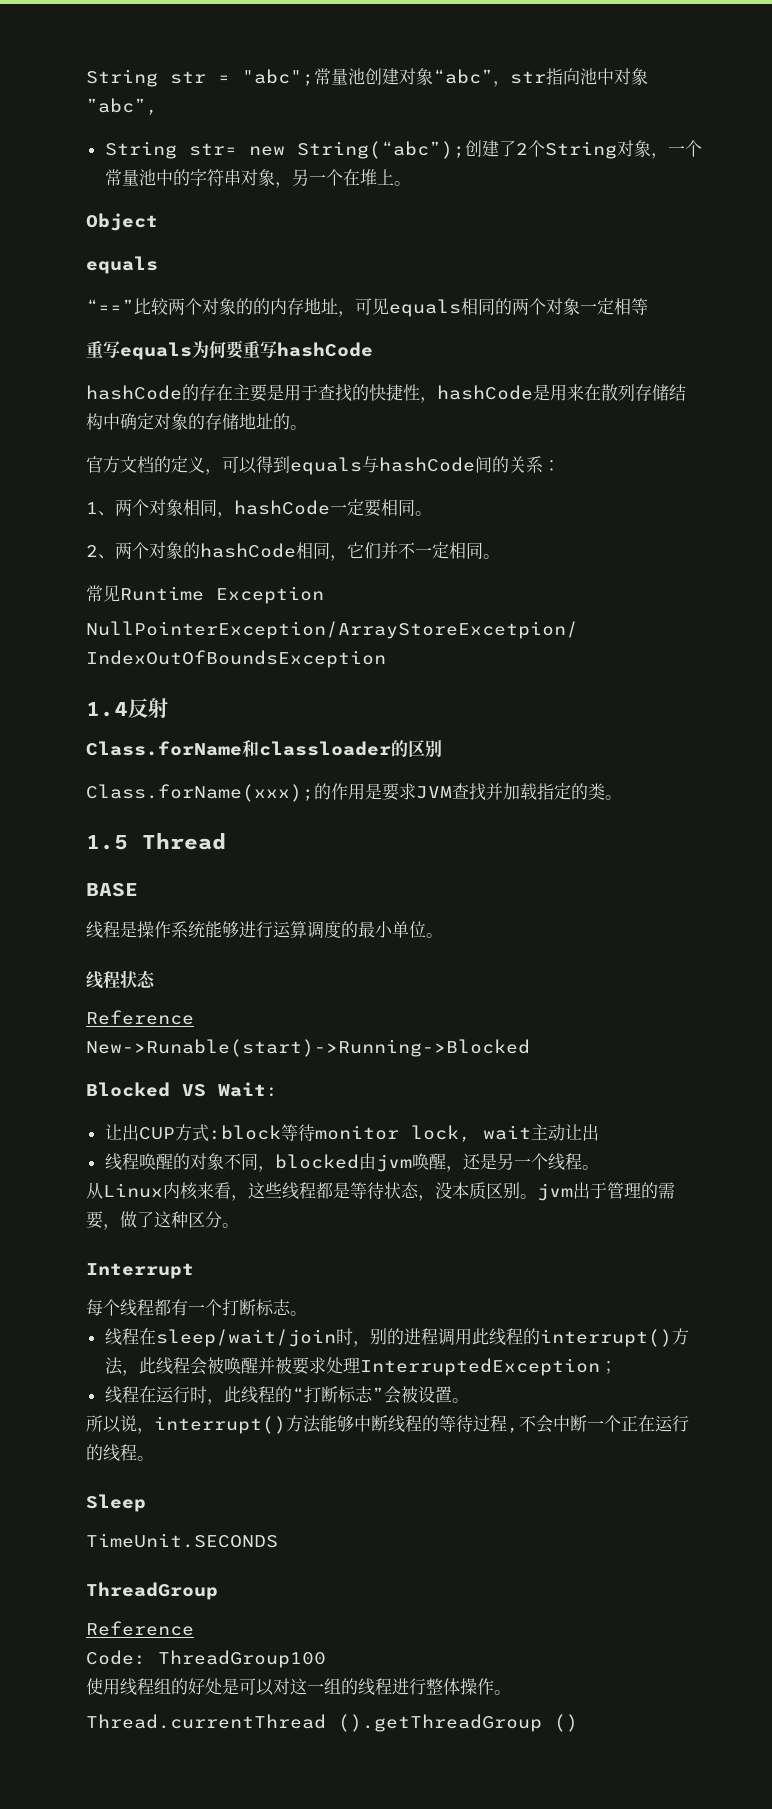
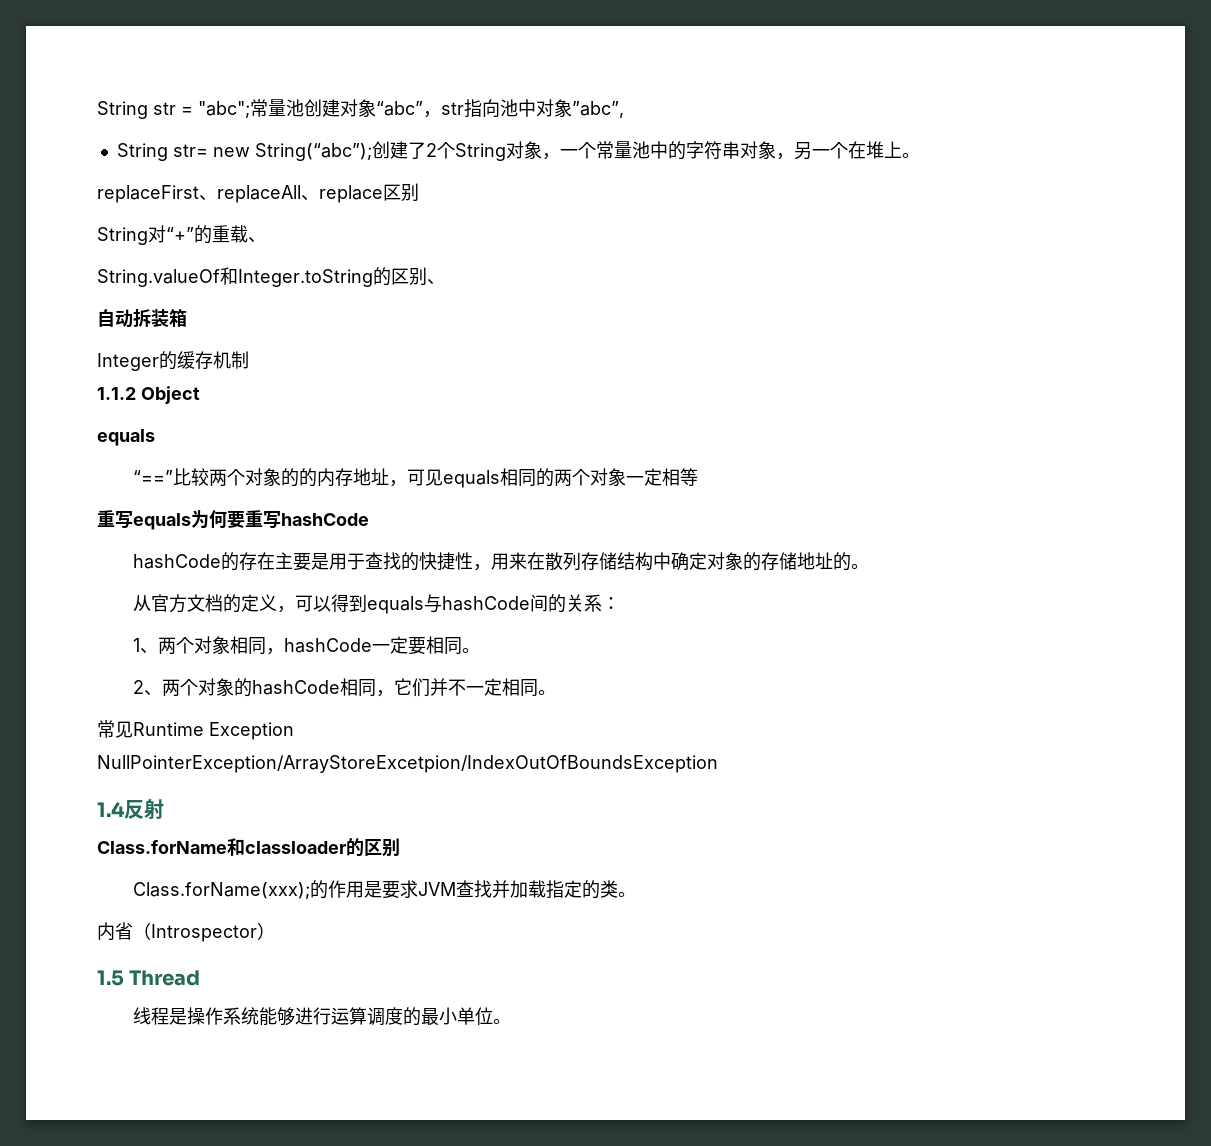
- Object
+ replaceFirst、replaceAll、replace区别
+ String对“+”的重载、
+ String.valueOf和Integer.toString的区别、
+ 自动拆装箱
+ Integer的缓存机制
+ 1.1.2 Object
- hashCode的存在主要是用于查找的快捷性，hashCode是用来在散列存储结构中确定对象的存储地址的。
+ hashCode的存在主要是用于查找的快捷性，用来在散列存储结构中确定对象的存储地址的。
- 官方文档的定义，可以得到equals与hashCode间的关系：
+ 从官方文档的定义，可以得到equals与hashCode间的关系：
+ 内省（Introspector）
- BASE
- 线程状态
- Reference
- New->Runable(start)->Running->Blocked
- Blocked VS Wait:
- 让出CUP方式:block等待monitor lock, wait主动让出
- 线程唤醒的对象不同，blocked由jvm唤醒，还是另一个线程。
- 从Linux内核来看，这些线程都是等待状态，没本质区别。jvm出于管理的需要，做了这种区分。
- Interrupt
- 每个线程都有一个打断标志。
- 线程在sleep/wait/join时，别的进程调用此线程的interrupt()方法，此线程会被唤醒并被要求处理InterruptedException；
- 线程在运行时，此线程的“打断标志”会被设置。
- 所以说，interrupt()方法能够中断线程的等待过程,不会中断一个正在运行的线程。
- Sleep
- TimeUnit.SECONDS
- ThreadGroup
- Reference
- Code: ThreadGroup100
- 使用线程组的好处是可以对这一组的线程进行整体操作。
- Thread.currentThread ().getThreadGroup ()

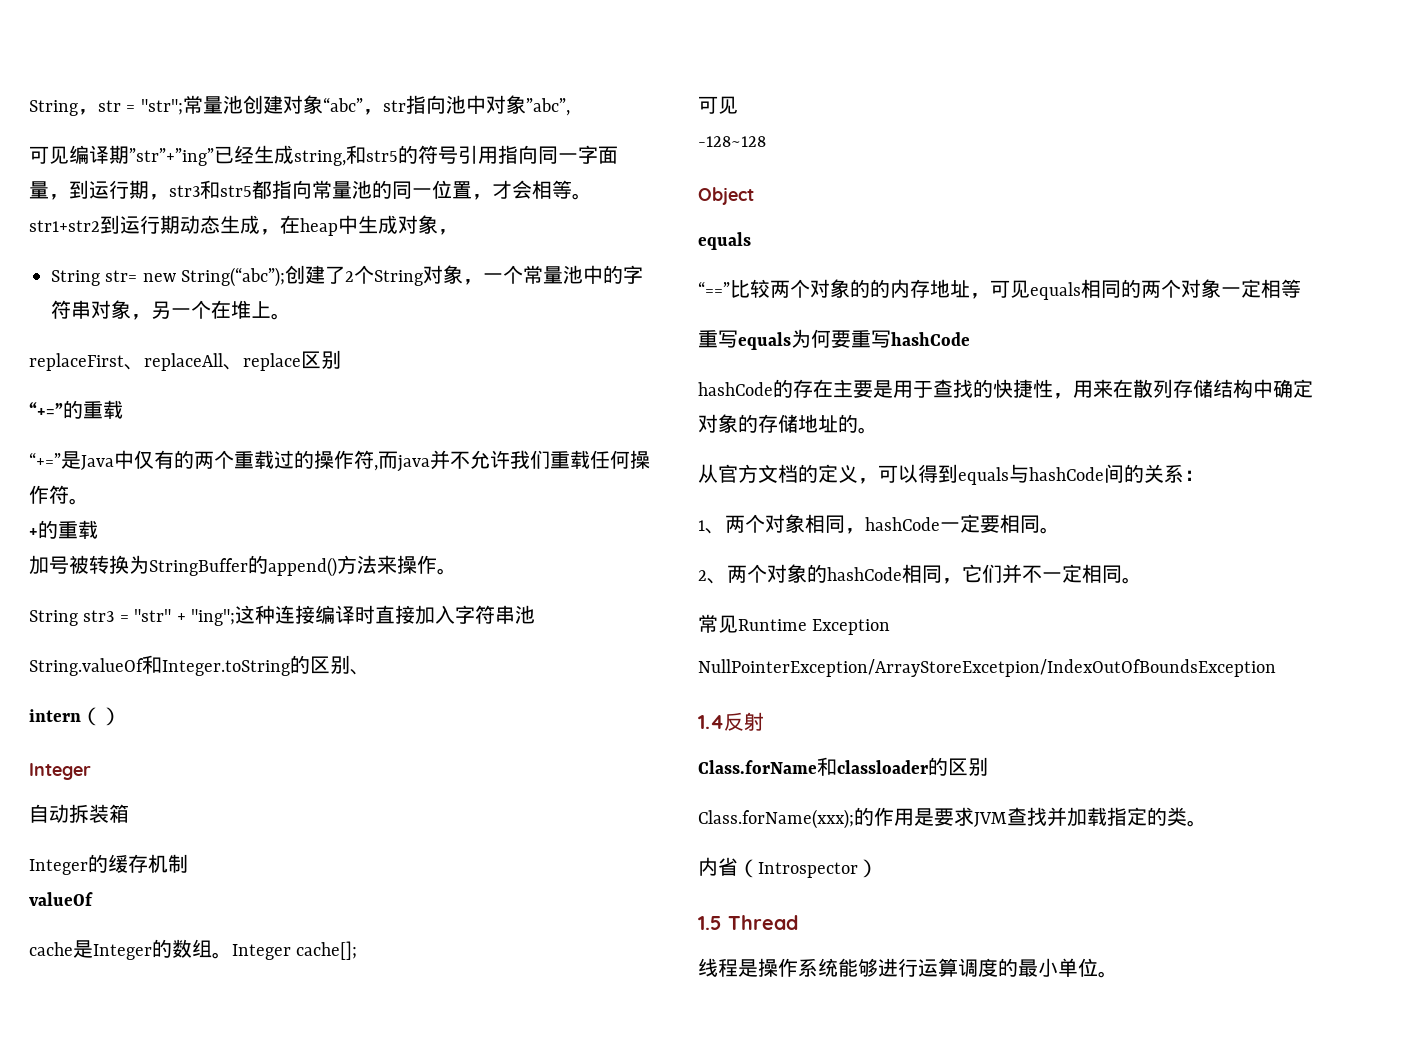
- String str = "abc";常量池创建对象“abc”，str指向池中对象”abc”,
+ String，str = "str";常量池创建对象“abc”，str指向池中对象”abc”,
+ 可见编译期”str”+”ing”已经生成string,和str5的符号引用指向同一字面量，到运行期，str3和str5都指向常量池的同一位置，才会相等。str1+str2到运行期动态生成，在heap中生成对象，
- String对“+”的重载、
+ “+=”的重载
+ “+=”是Java中仅有的两个重载过的操作符,而java并不允许我们重载任何操作符。
+ +的重载
+ 加号被转换为StringBuffer的append()方法来操作。
+ String str3 = "str" + "ing";这种连接编译时直接加入字符串池
+ intern（）
+ Integer
- 1.1.2 Object
+ valueOf
+ cache是Integer的数组。Integer cache[];
+ 可见
+ -128~128
+ Object

